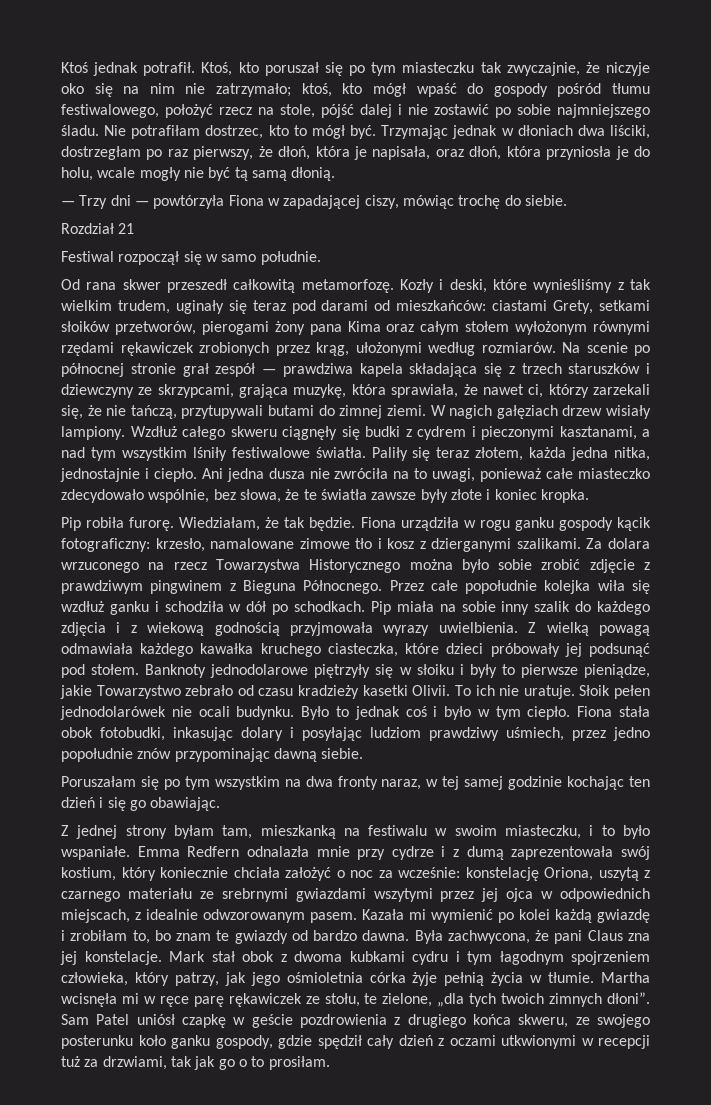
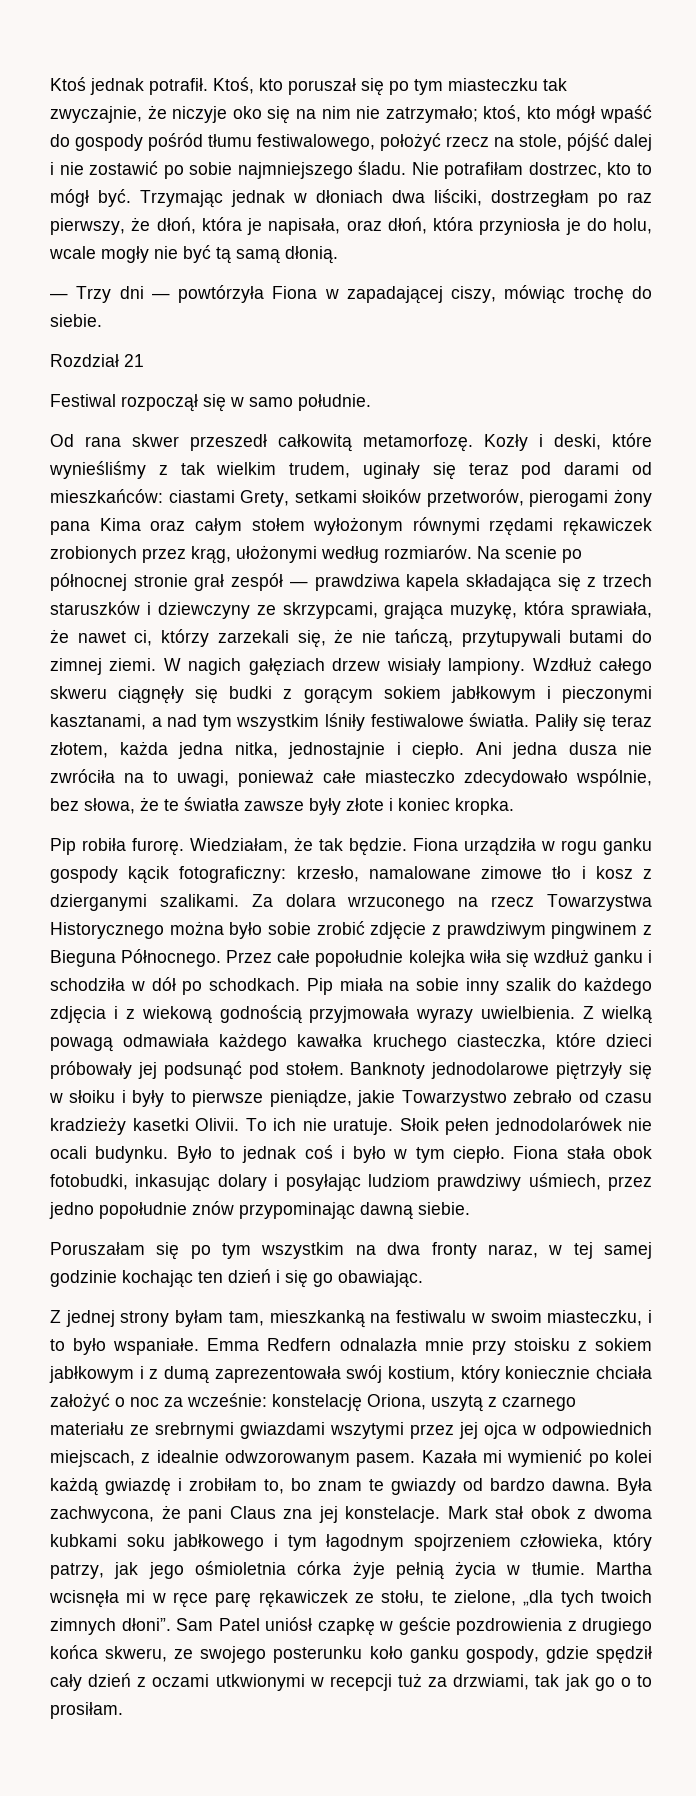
- Wzdłuż całego skweru ciągnęły się budki z cydrem i pieczonymi kasztanami, a nad tym wszystkim lśniły festiwalowe światła.
+ Wzdłuż całego skweru ciągnęły się budki z gorącym sokiem jabłkowym i pieczonymi kasztanami, a nad tym wszystkim lśniły festiwalowe światła.
- Emma Redfern odnalazła mnie przy cydrze i z dumą zaprezentowała swój kostium, który koniecznie chciała założyć o noc za wcześnie: konstelację Oriona, uszytą z czarnego materiału ze srebrnymi gwiazdami wszytymi przez jej ojca w odpowiednich miejscach, z idealnie odwzorowanym pasem.
+ Emma Redfern odnalazła mnie przy stoisku z sokiem jabłkowym i z dumą zaprezentowała swój kostium, który koniecznie chciała założyć o noc za wcześnie: konstelację Oriona, uszytą z czarnego materiału ze srebrnymi gwiazdami wszytymi przez jej ojca w odpowiednich miejscach, z idealnie odwzorowanym pasem.
- Mark stał obok z dwoma kubkami cydru i tym łagodnym spojrzeniem człowieka, który patrzy, jak jego ośmioletnia córka żyje pełnią życia w tłumie.
+ Mark stał obok z dwoma kubkami soku jabłkowego i tym łagodnym spojrzeniem człowieka, który patrzy, jak jego ośmioletnia córka żyje pełnią życia w tłumie.

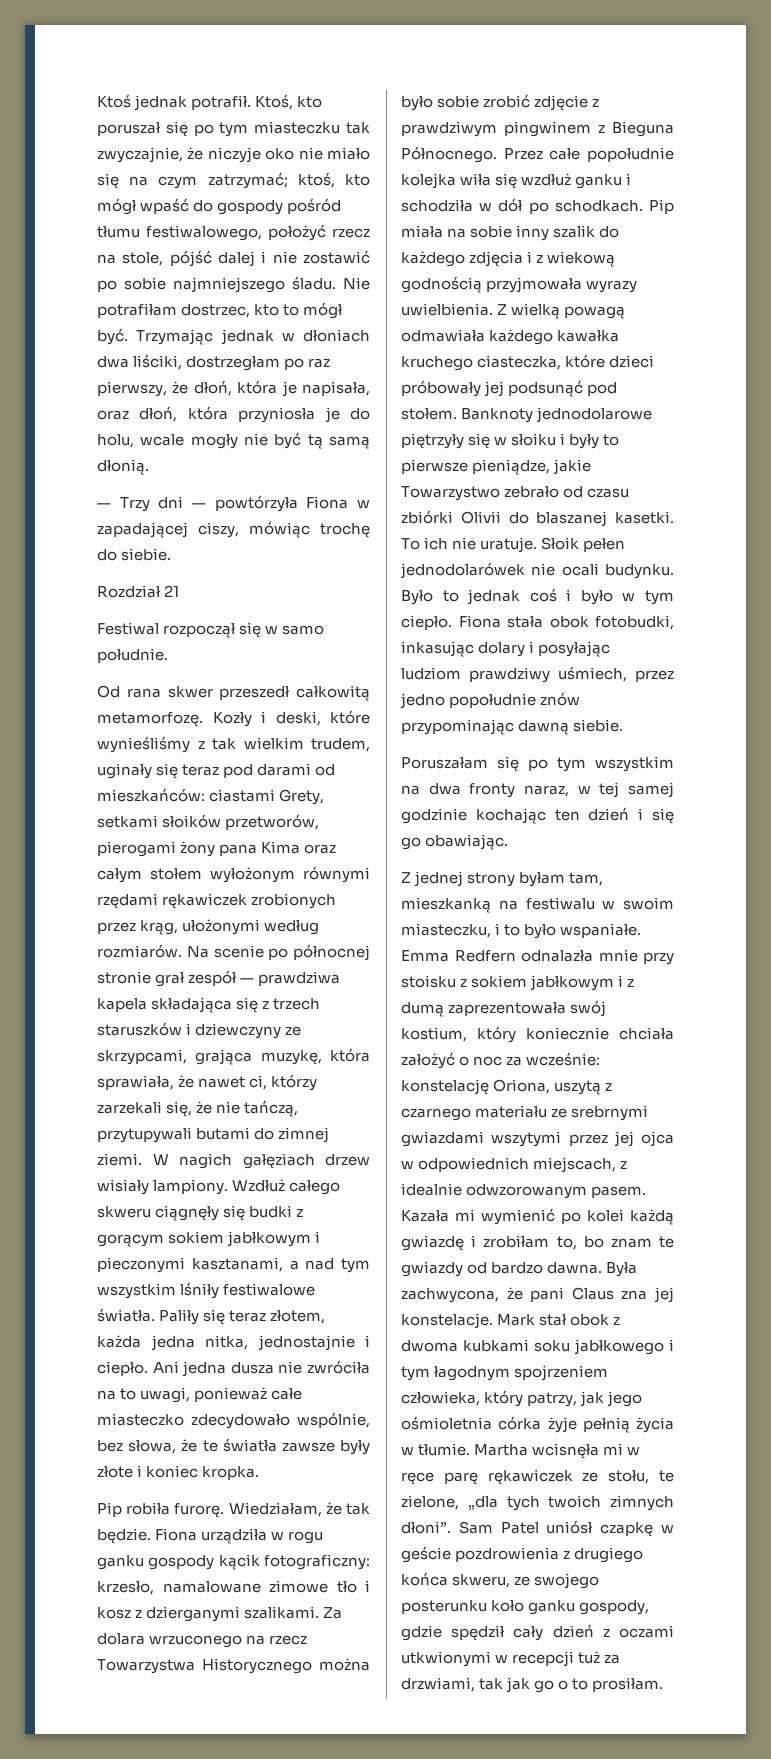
- Ktoś, kto poruszał się po tym miasteczku tak zwyczajnie, że niczyje oko się na nim nie zatrzymało; ktoś, kto mógł wpaść do gospody pośród tłumu festiwalowego, położyć rzecz na stole, pójść dalej i nie zostawić po sobie najmniejszego śladu.
+ Ktoś, kto poruszał się po tym miasteczku tak zwyczajnie, że niczyje oko nie miało się na czym zatrzymać; ktoś, kto mógł wpaść do gospody pośród tłumu festiwalowego, położyć rzecz na stole, pójść dalej i nie zostawić po sobie najmniejszego śladu.
- Banknoty jednodolarowe piętrzyły się w słoiku i były to pierwsze pieniądze, jakie Towarzystwo zebrało od czasu kradzieży kasetki Olivii.
+ Banknoty jednodolarowe piętrzyły się w słoiku i były to pierwsze pieniądze, jakie Towarzystwo zebrało od czasu zbiórki Olivii do blaszanej kasetki.

